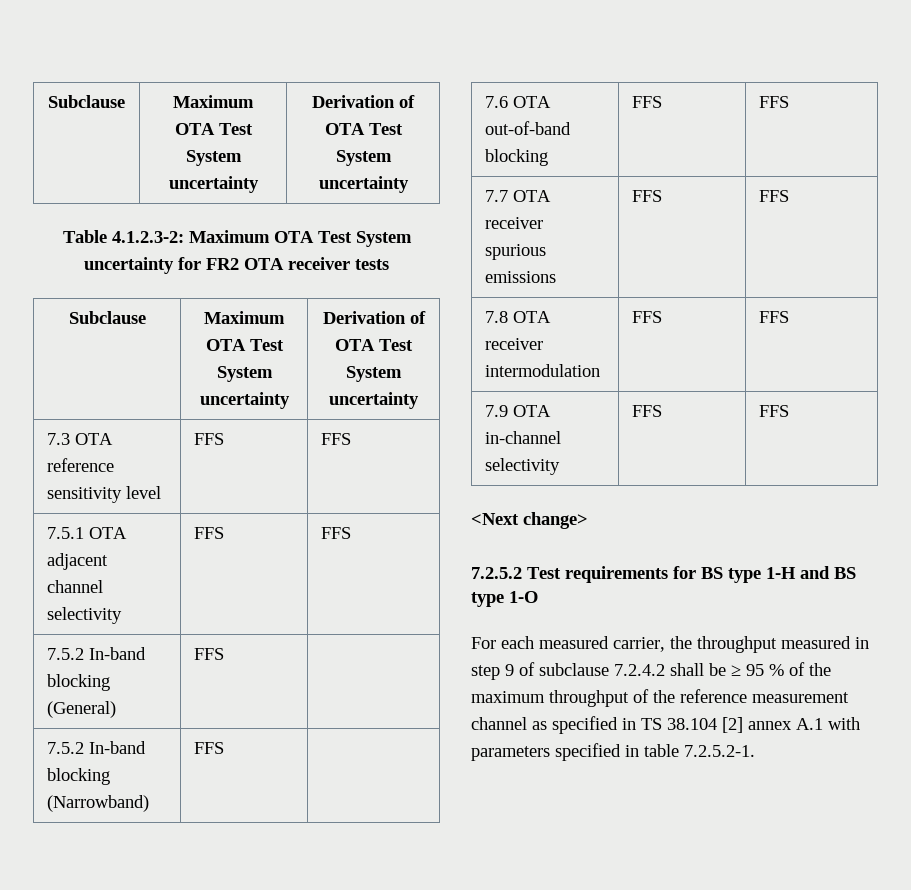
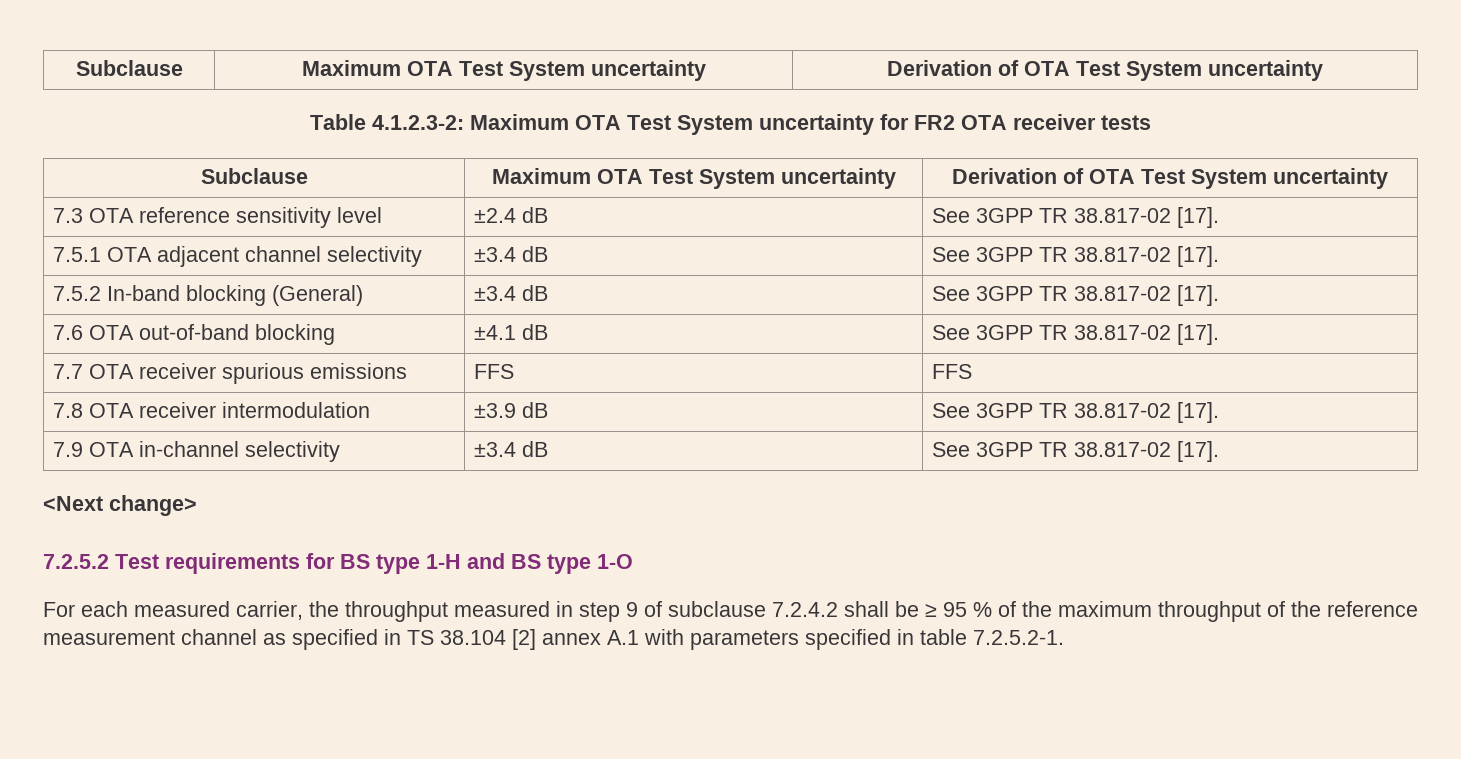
- 7.3 OTA reference sensitivity level | FFS | FFS
+ 7.3 OTA reference sensitivity level | ±2.4 dB | See 3GPP TR 38.817-02 [17].
- 7.5.1 OTA adjacent channel selectivity | FFS | FFS
- 7.5.2 In-band blocking (General) | FFS |
- 7.5.2 In-band blocking (Narrowband) | FFS |
- 7.6 OTA out-of-band blocking | FFS | FFS
+ 7.5.1 OTA adjacent channel selectivity | ±3.4 dB | See 3GPP TR 38.817-02 [17].
+ 7.5.2 In-band blocking (General) | ±3.4 dB | See 3GPP TR 38.817-02 [17].
+ 7.6 OTA out-of-band blocking | ±4.1 dB | See 3GPP TR 38.817-02 [17].
- 7.8 OTA receiver intermodulation | FFS | FFS
- 7.9 OTA in-channel selectivity | FFS | FFS
+ 7.8 OTA receiver intermodulation | ±3.9 dB | See 3GPP TR 38.817-02 [17].
+ 7.9 OTA in-channel selectivity | ±3.4 dB | See 3GPP TR 38.817-02 [17].

